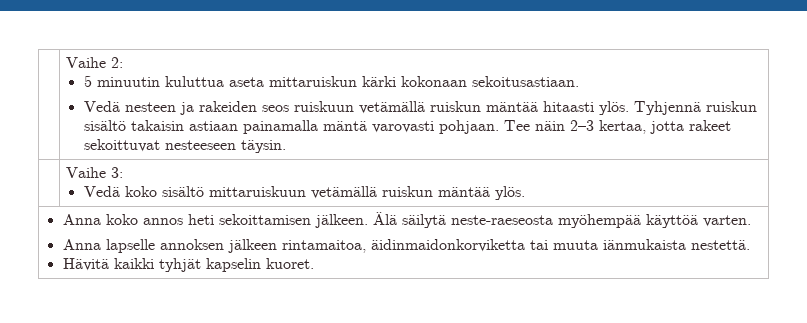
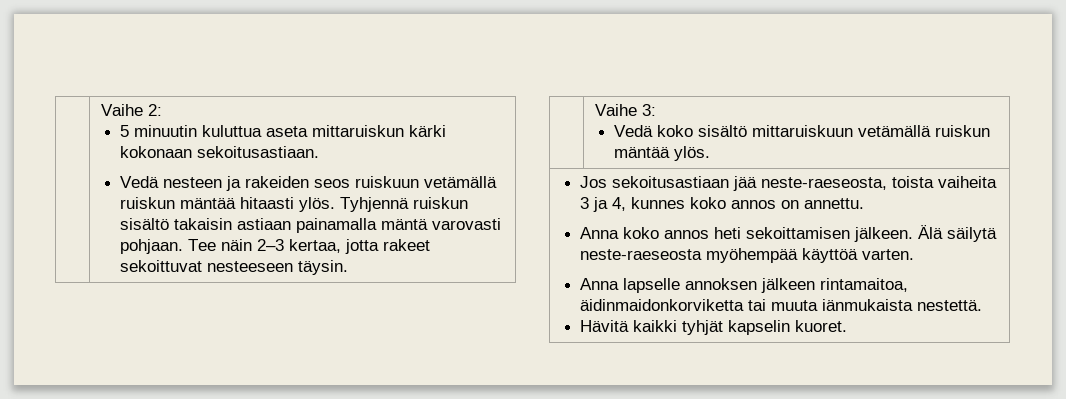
+ Jos sekoitusastiaan jää neste-raeseosta, toista vaiheita 3 ja 4, kunnes koko annos on annettu.

